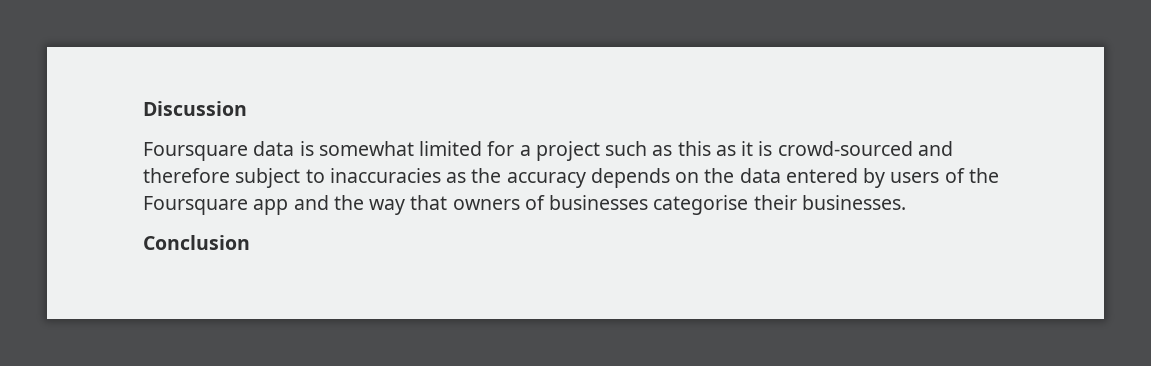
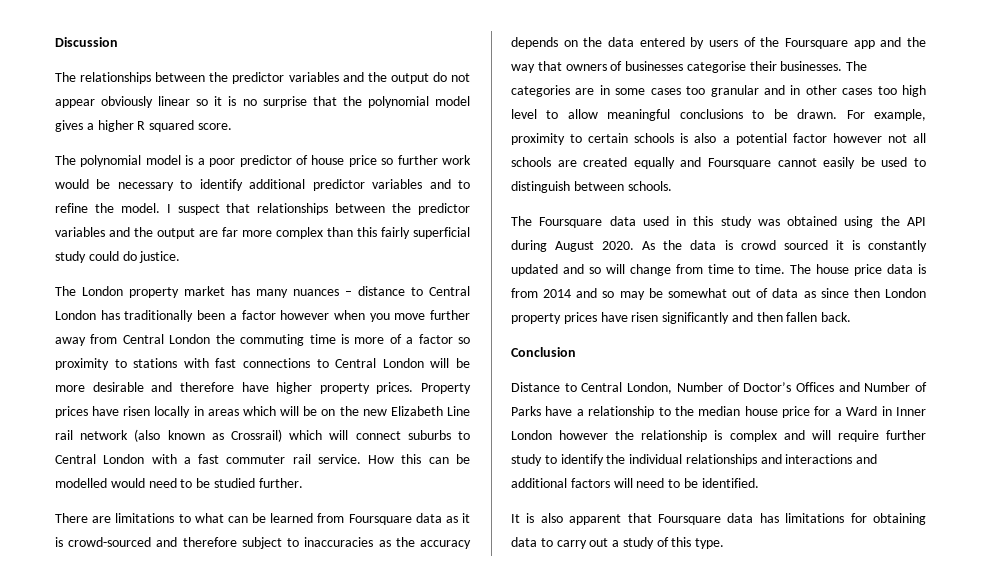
- Foursquare data is somewhat limited for a project such as this as it is crowd-sourced and therefore subject to inaccuracies as the accuracy depends on the data entered by users of the Foursquare app and the way that owners of businesses categorise their businesses.
+ The relationships between the predictor variables and the output do not appear obviously linear so it is no surprise that the polynomial model gives a higher R squared score.
+ The polynomial model is a poor predictor of house price so further work would be necessary to identify additional predictor variables and to refine the model. I suspect that relationships between the predictor variables and the output are far more complex than this fairly superficial study could do justice.
+ The London property market has many nuances – distance to Central London has traditionally been a factor however when you move further away from Central London the commuting time is more of a factor so proximity to stations with fast connections to Central London will be more desirable and therefore have higher property prices. Property prices have risen locally in areas which will be on the new Elizabeth Line rail network (also known as Crossrail) which will connect suburbs to Central London with a fast commuter rail service. How this can be modelled would need to be studied further.
+ There are limitations to what can be learned from Foursquare data as it is crowd-sourced and therefore subject to inaccuracies as the accuracy depends on the data entered by users of the Foursquare app and the way that owners of businesses categorise their businesses. The categories are in some cases too granular and in other cases too high level to allow meaningful conclusions to be drawn. For example, proximity to certain schools is also a potential factor however not all schools are created equally and Foursquare cannot easily be used to distinguish between schools.
+ The Foursquare data used in this study was obtained using the API during August 2020. As the data is crowd sourced it is constantly updated and so will change from time to time. The house price data is from 2014 and so may be somewhat out of data as since then London property prices have risen significantly and then fallen back.
  Conclusion
+ Distance to Central London, Number of Doctor’s Offices and Number of Parks have a relationship to the median house price for a Ward in Inner London however the relationship is complex and will require further study to identify the individual relationships and interactions and additional factors will need to be identified.
+ It is also apparent that Foursquare data has limitations for obtaining data to carry out a study of this type.

